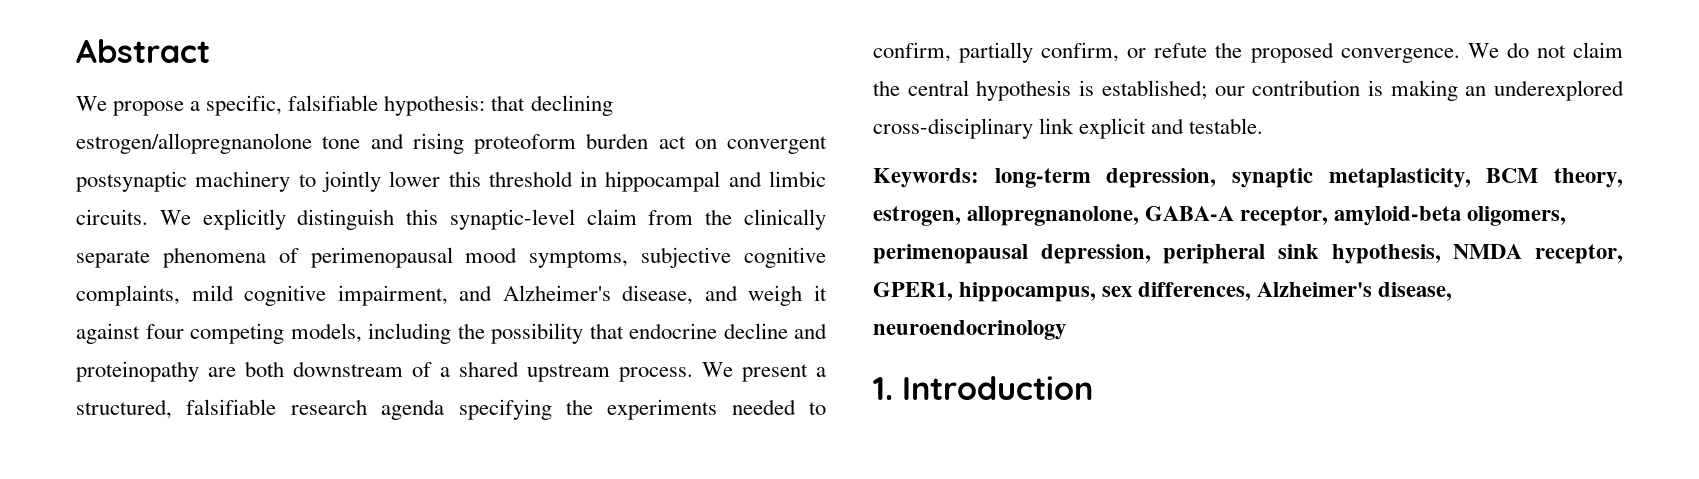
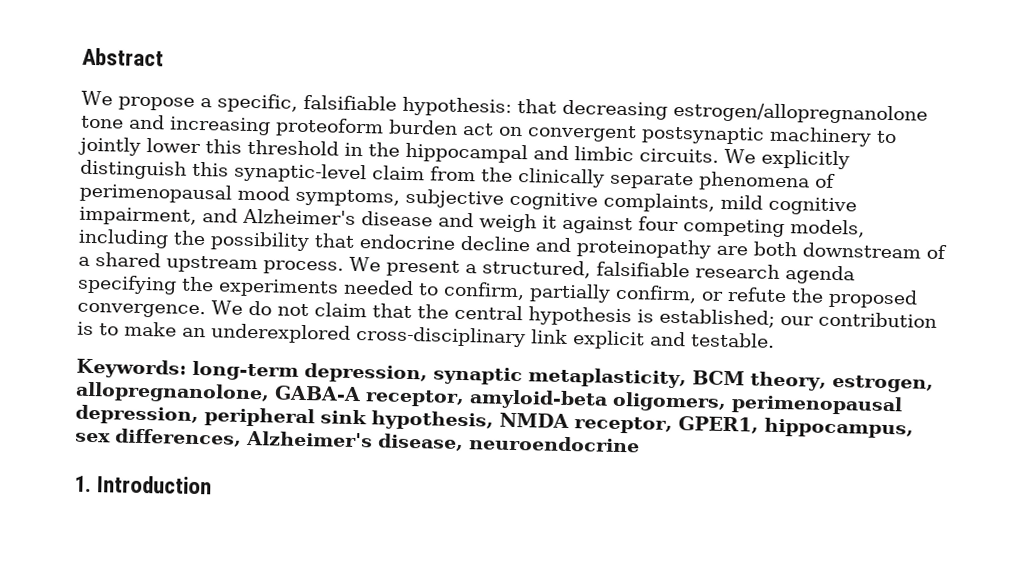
- We propose a specific, falsifiable hypothesis: that declining estrogen/allopregnanolone tone and rising proteoform burden act on convergent postsynaptic machinery to jointly lower this threshold in hippocampal and limbic circuits.
+ We propose a specific, falsifiable hypothesis: that decreasing estrogen/allopregnanolone tone and increasing proteoform burden act on convergent postsynaptic machinery to jointly lower this threshold in the hippocampal and limbic circuits.
- We explicitly distinguish this synaptic-level claim from the clinically separate phenomena of perimenopausal mood symptoms, subjective cognitive complaints, mild cognitive impairment, and Alzheimer's disease, and weigh it against four competing models, including the possibility that endocrine decline and proteinopathy are both downstream of a shared upstream process.
+ We explicitly distinguish this synaptic-level claim from the clinically separate phenomena of perimenopausal mood symptoms, subjective cognitive complaints, mild cognitive impairment, and Alzheimer's disease and weigh it against four competing models, including the possibility that endocrine decline and proteinopathy are both downstream of a shared upstream process.
- We do not claim the central hypothesis is established; our contribution is making an underexplored cross-disciplinary link explicit and testable.
+ We do not claim that the central hypothesis is established; our contribution is to make an underexplored cross-disciplinary link explicit and testable.
- Keywords: long-term depression, synaptic metaplasticity, BCM theory, estrogen, allopregnanolone, GABA-A receptor, amyloid-beta oligomers, perimenopausal depression, peripheral sink hypothesis, NMDA receptor, GPER1, hippocampus, sex differences, Alzheimer's disease, neuroendocrinology
+ Keywords: long-term depression, synaptic metaplasticity, BCM theory, estrogen, allopregnanolone, GABA-A receptor, amyloid-beta oligomers, perimenopausal depression, peripheral sink hypothesis, NMDA receptor, GPER1, hippocampus, sex differences, Alzheimer's disease, neuroendocrine

